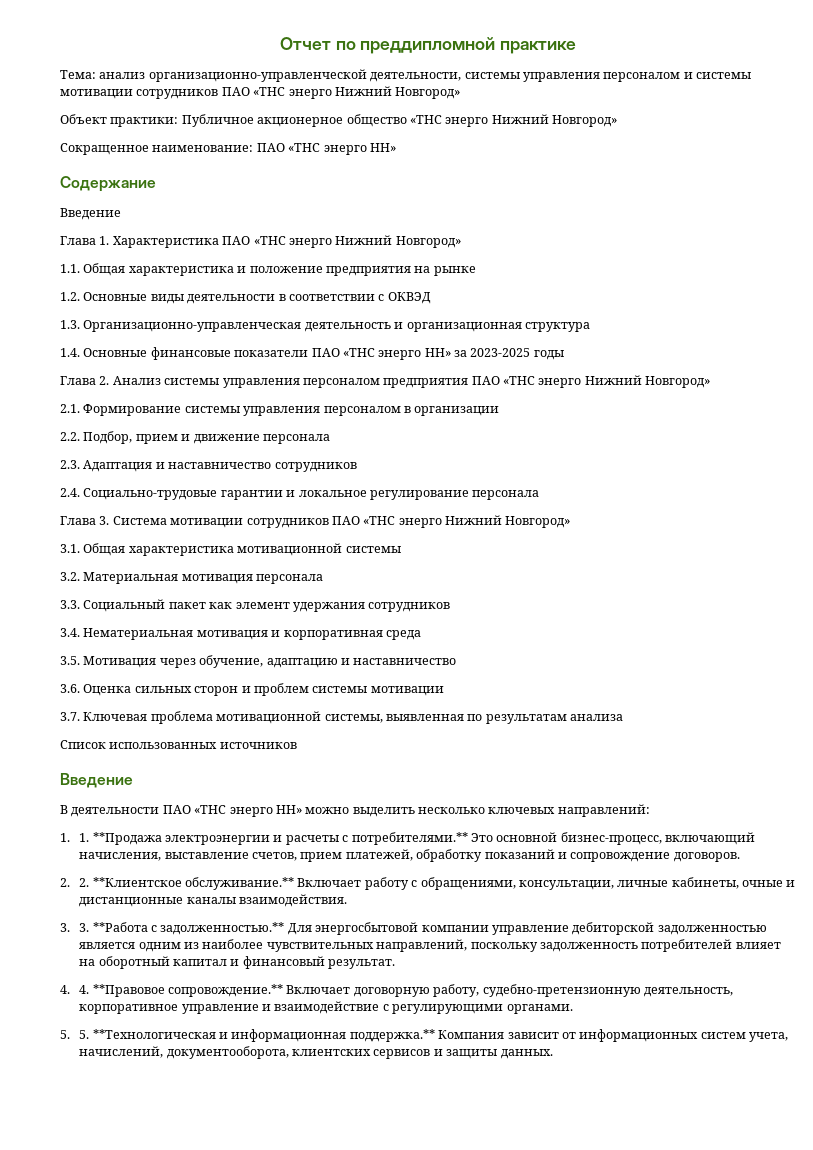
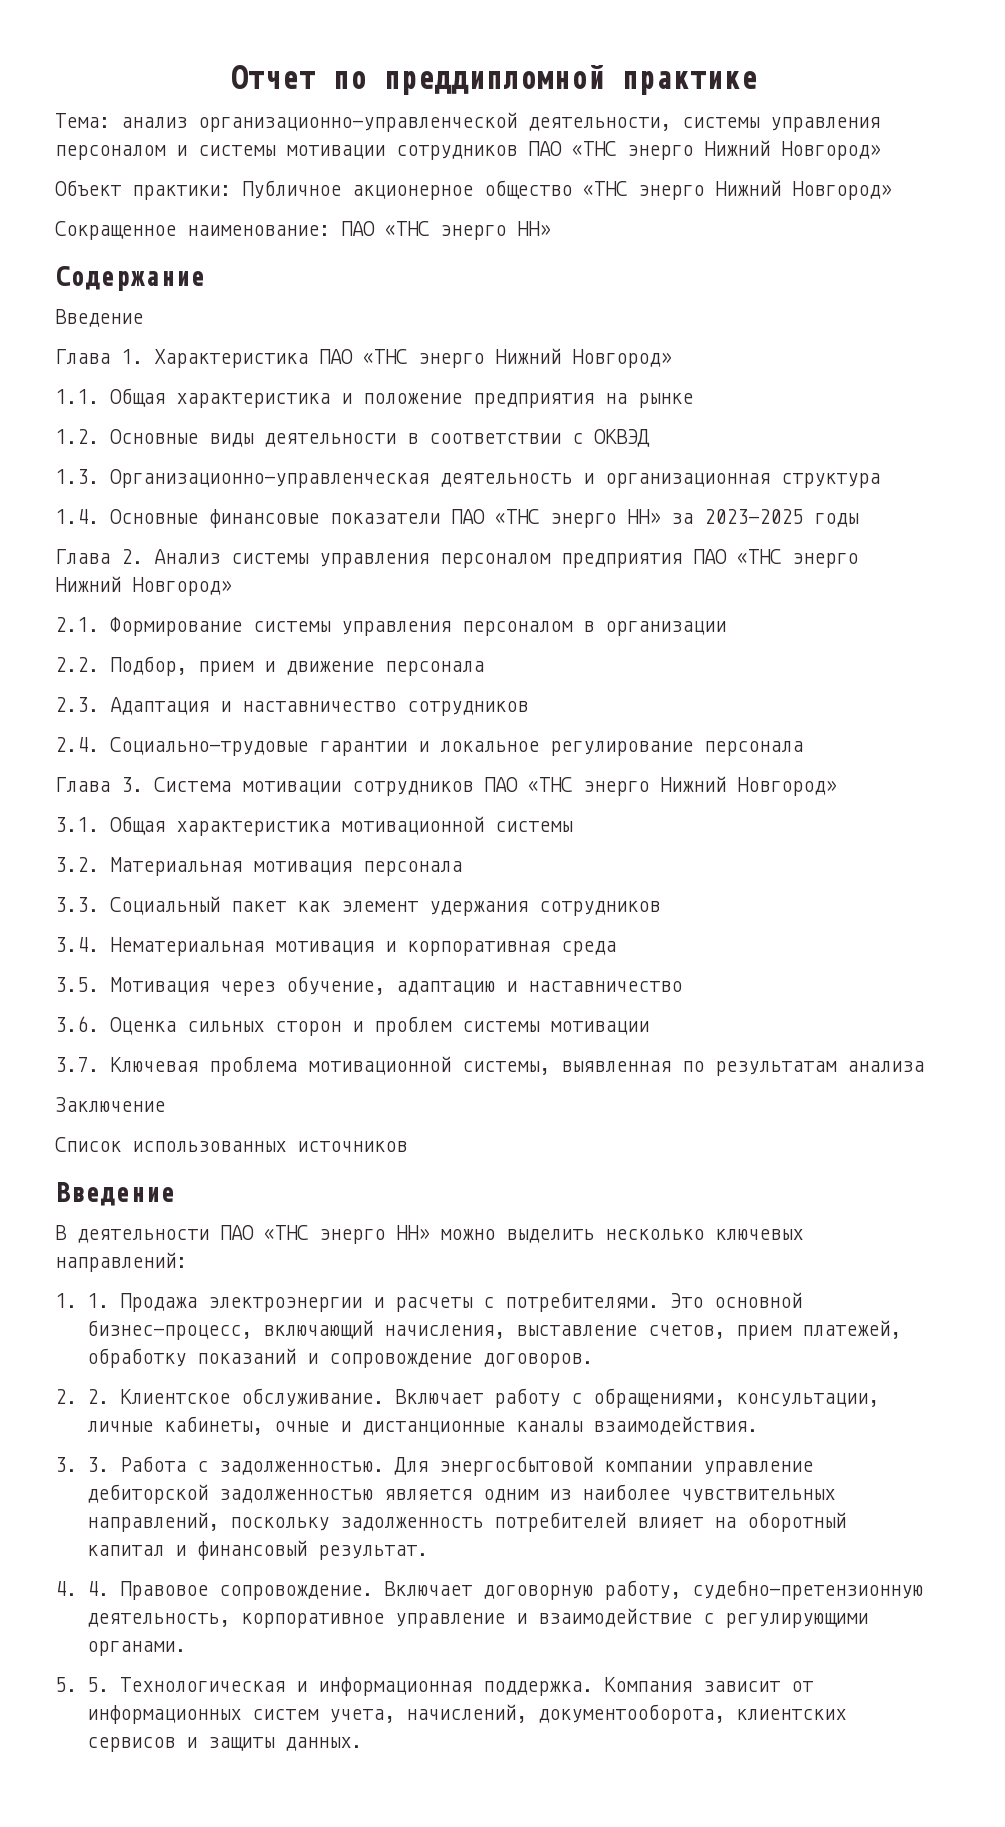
+ Заключение
- 1. 1. **Продажа электроэнергии и расчеты с потребителями.** Это основной бизнес-процесс, включающий начисления, выставление счетов, прием платежей, обработку показаний и сопровождение договоров.
+ 1. 1. Продажа электроэнергии и расчеты с потребителями. Это основной бизнес-процесс, включающий начисления, выставление счетов, прием платежей, обработку показаний и сопровождение договоров.
- 2. 2. **Клиентское обслуживание.** Включает работу с обращениями, консультации, личные кабинеты, очные и дистанционные каналы взаимодействия.
+ 2. 2. Клиентское обслуживание. Включает работу с обращениями, консультации, личные кабинеты, очные и дистанционные каналы взаимодействия.
- 3. 3. **Работа с задолженностью.** Для энергосбытовой компании управление дебиторской задолженностью является одним из наиболее чувствительных направлений, поскольку задолженность потребителей влияет на оборотный капитал и финансовый результат.
+ 3. 3. Работа с задолженностью. Для энергосбытовой компании управление дебиторской задолженностью является одним из наиболее чувствительных направлений, поскольку задолженность потребителей влияет на оборотный капитал и финансовый результат.
- 4. 4. **Правовое сопровождение.** Включает договорную работу, судебно-претензионную деятельность, корпоративное управление и взаимодействие с регулирующими органами.
+ 4. 4. Правовое сопровождение. Включает договорную работу, судебно-претензионную деятельность, корпоративное управление и взаимодействие с регулирующими органами.
- 5. 5. **Технологическая и информационная поддержка.** Компания зависит от информационных систем учета, начислений, документооборота, клиентских сервисов и защиты данных.
+ 5. 5. Технологическая и информационная поддержка. Компания зависит от информационных систем учета, начислений, документооборота, клиентских сервисов и защиты данных.

